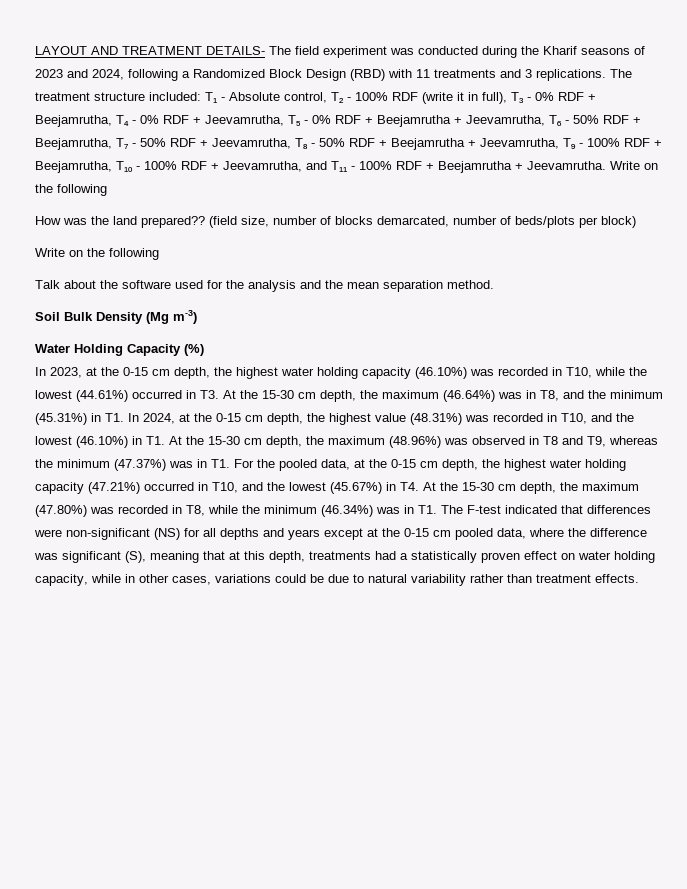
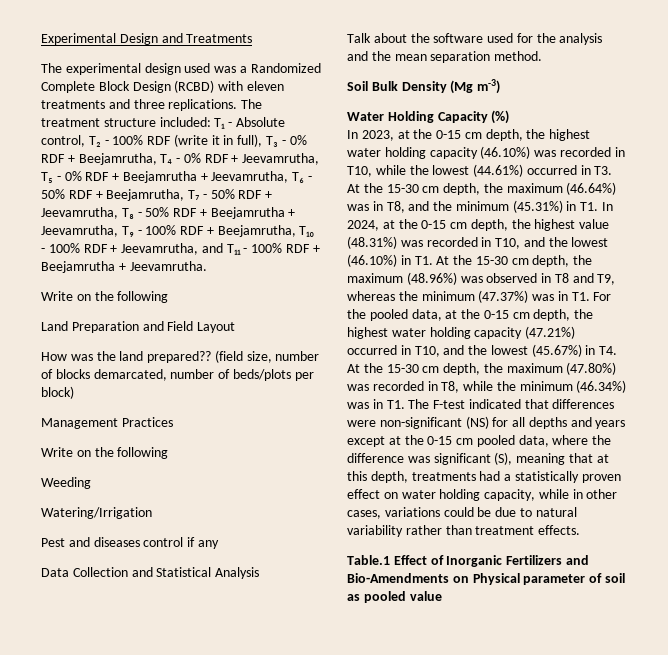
- LAYOUT AND TREATMENT DETAILS- The field experiment was conducted during the Kharif seasons of 2023 and 2024, following a Randomized Block Design (RBD) with 11 treatments and 3 replications.
+ Experimental Design and Treatments
+ The experimental design used was a Randomized Complete Block Design (RCBD) with eleven treatments and three replications.
- T₁ - Absolute control, T₂ - 100% RDF (write it in full), T₃ - 0% RDF + Beejamrutha, T₄ - 0% RDF + Jeevamrutha, T₅ - 0% RDF + Beejamrutha + Jeevamrutha, T₆ - 50% RDF + Beejamrutha, T₇ - 50% RDF + Jeevamrutha, T₈ - 50% RDF + Beejamrutha + Jeevamrutha, T₉ - 100% RDF + Beejamrutha, T₁₀ - 100% RDF + Jeevamrutha, and T₁₁ - 100% RDF + Beejamrutha + Jeevamrutha. Write on the following
+ T₁ - Absolute control, T₂ - 100% RDF (write it in full), T₃ - 0% RDF + Beejamrutha, T₄ - 0% RDF + Jeevamrutha, T₅ - 0% RDF + Beejamrutha + Jeevamrutha, T₆ - 50% RDF + Beejamrutha, T₇ - 50% RDF + Jeevamrutha, T₈ - 50% RDF + Beejamrutha + Jeevamrutha, T₉ - 100% RDF + Beejamrutha, T₁₀ - 100% RDF + Jeevamrutha, and T₁₁ - 100% RDF + Beejamrutha + Jeevamrutha.
+ Write on the following
+ Land Preparation and Field Layout
  (field size, number of blocks demarcated, number of beds/plots per block)
+ Management Practices
  Write on the following
+ Weeding
+ Watering/Irrigation
+ Pest and diseases control if any
+ Data Collection and Statistical Analysis
+ Table.1 Effect of Inorganic Fertilizers and Bio-Amendments on Physical parameter of soil as pooled value

